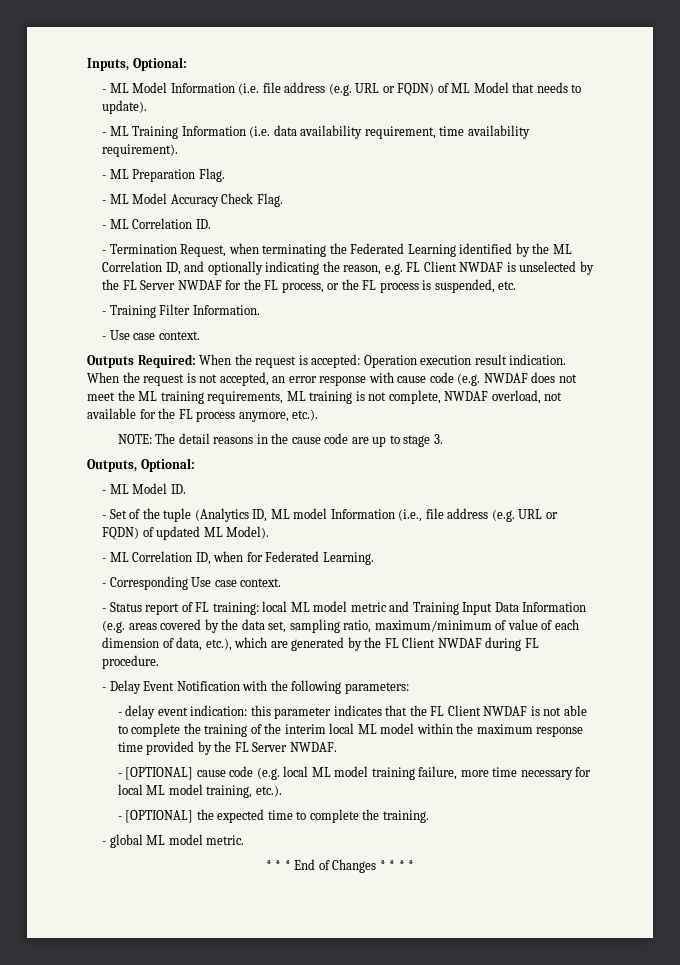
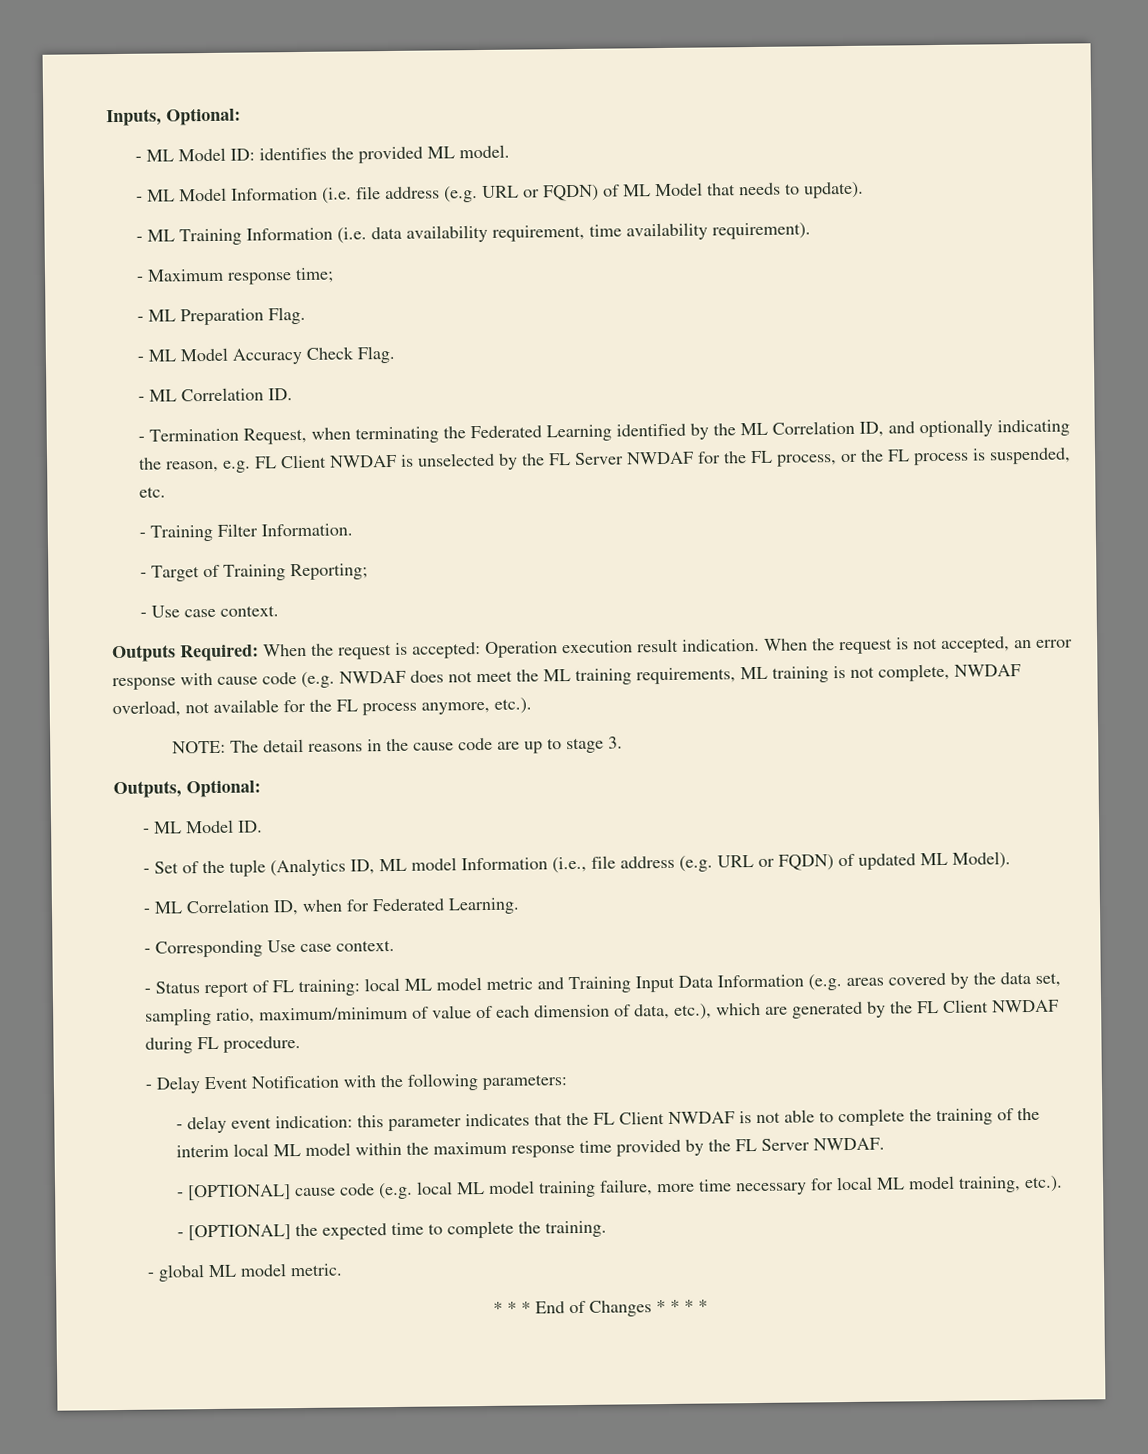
+ - ML Model ID: identifies the provided ML model.
+ - Maximum response time;
+ - Target of Training Reporting;

